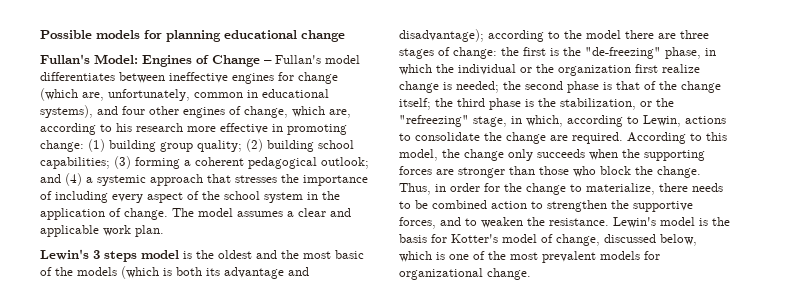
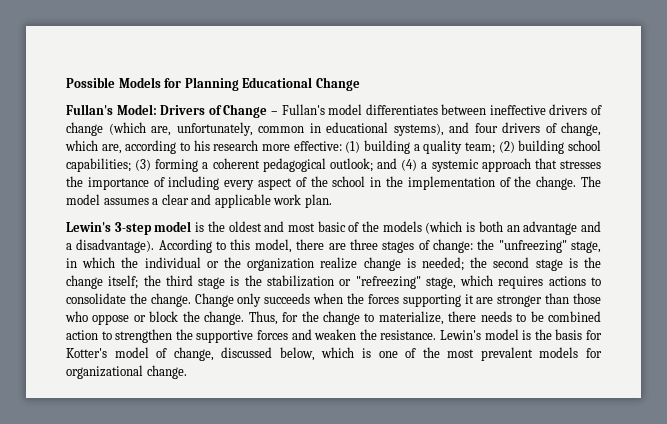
- Possible models for planning educational change
+ Possible Models for Planning Educational Change
- Fullan's Model: Engines of Change – Fullan's model differentiates between ineffective engines for change (which are, unfortunately, common in educational systems), and four other engines of change, which are, according to his research more effective in promoting change: (1) building group quality; (2) building school capabilities; (3) forming a coherent pedagogical outlook; and (4) a systemic approach that stresses the importance of including every aspect of the school system in the application of change.
+ Fullan's Model: Drivers of Change – Fullan's model differentiates between ineffective drivers of change (which are, unfortunately, common in educational systems), and four drivers of change, which are, according to his research more effective: (1) building a quality team; (2) building school capabilities; (3) forming a coherent pedagogical outlook; and (4) a systemic approach that stresses the importance of including every aspect of the school in the implementation of the change.
- Lewin's 3 steps model is the oldest and the most basic of the models (which is both its advantage and disadvantage); according to the model there are three stages of change: the first is the "de-freezing" phase, in which the individual or the organization first realize change is needed; the second phase is that of the change itself; the third phase is the stabilization, or the "refreezing" stage, in which, according to Lewin, actions to consolidate the change are required. According to this model, the change only succeeds when the supporting forces are stronger than those who block the change.
+ Lewin's 3-step model is the oldest and most basic of the models (which is both an advantage and a disadvantage). According to this model, there are three stages of change: the "unfreezing" stage, in which the individual or the organization realize change is needed; the second stage is the change itself; the third stage is the stabilization or "refreezing" stage, which requires actions to consolidate the change. Change only succeeds when the forces supporting it are stronger than those who oppose or block the change.
- Thus, in order for the change to materialize, there needs to be combined action to strengthen the supportive forces, and to weaken the resistance.
+ Thus, for the change to materialize, there needs to be combined action to strengthen the supportive forces and weaken the resistance.

